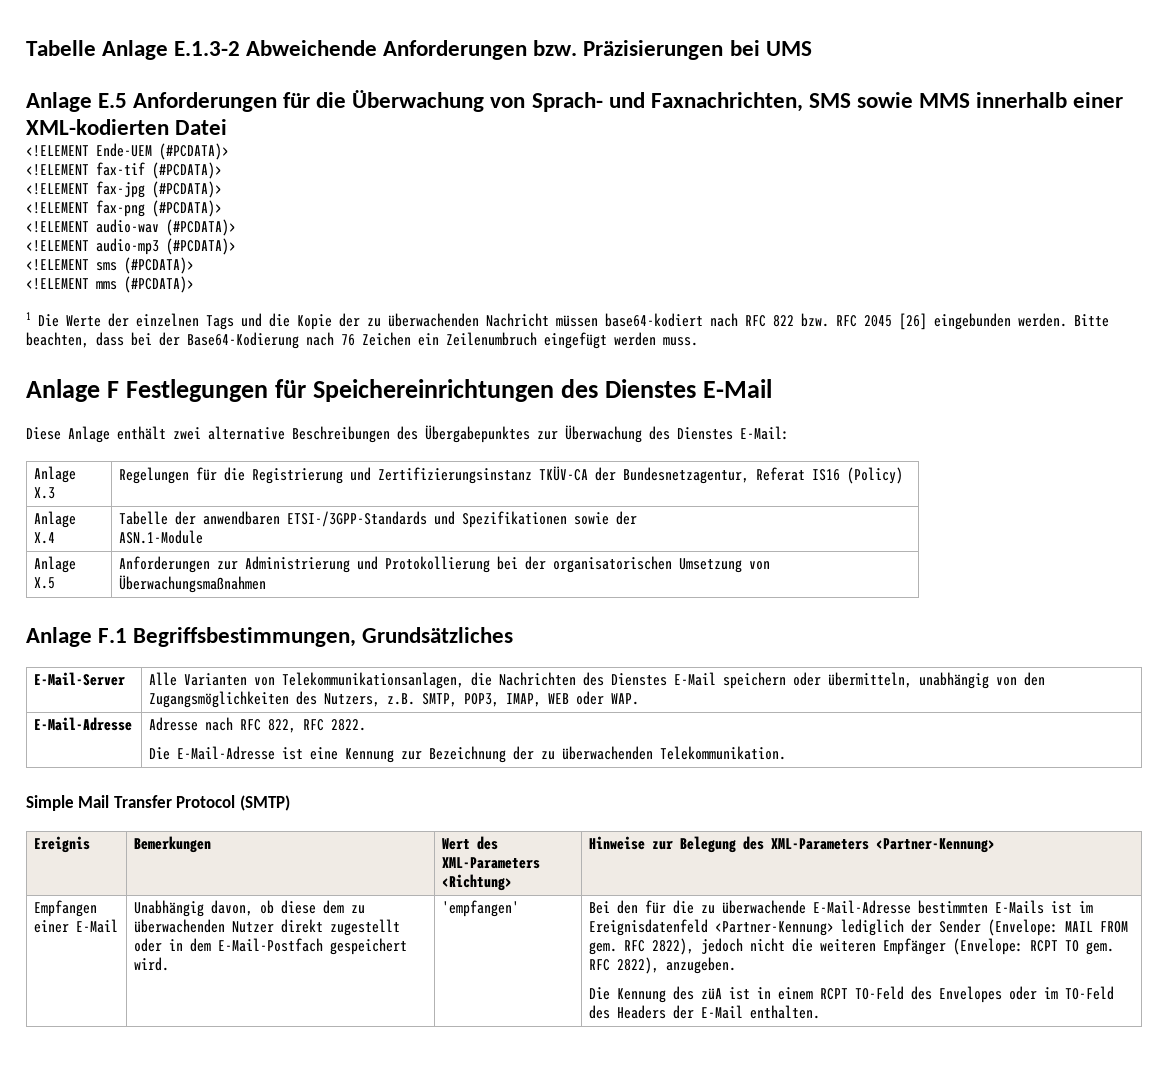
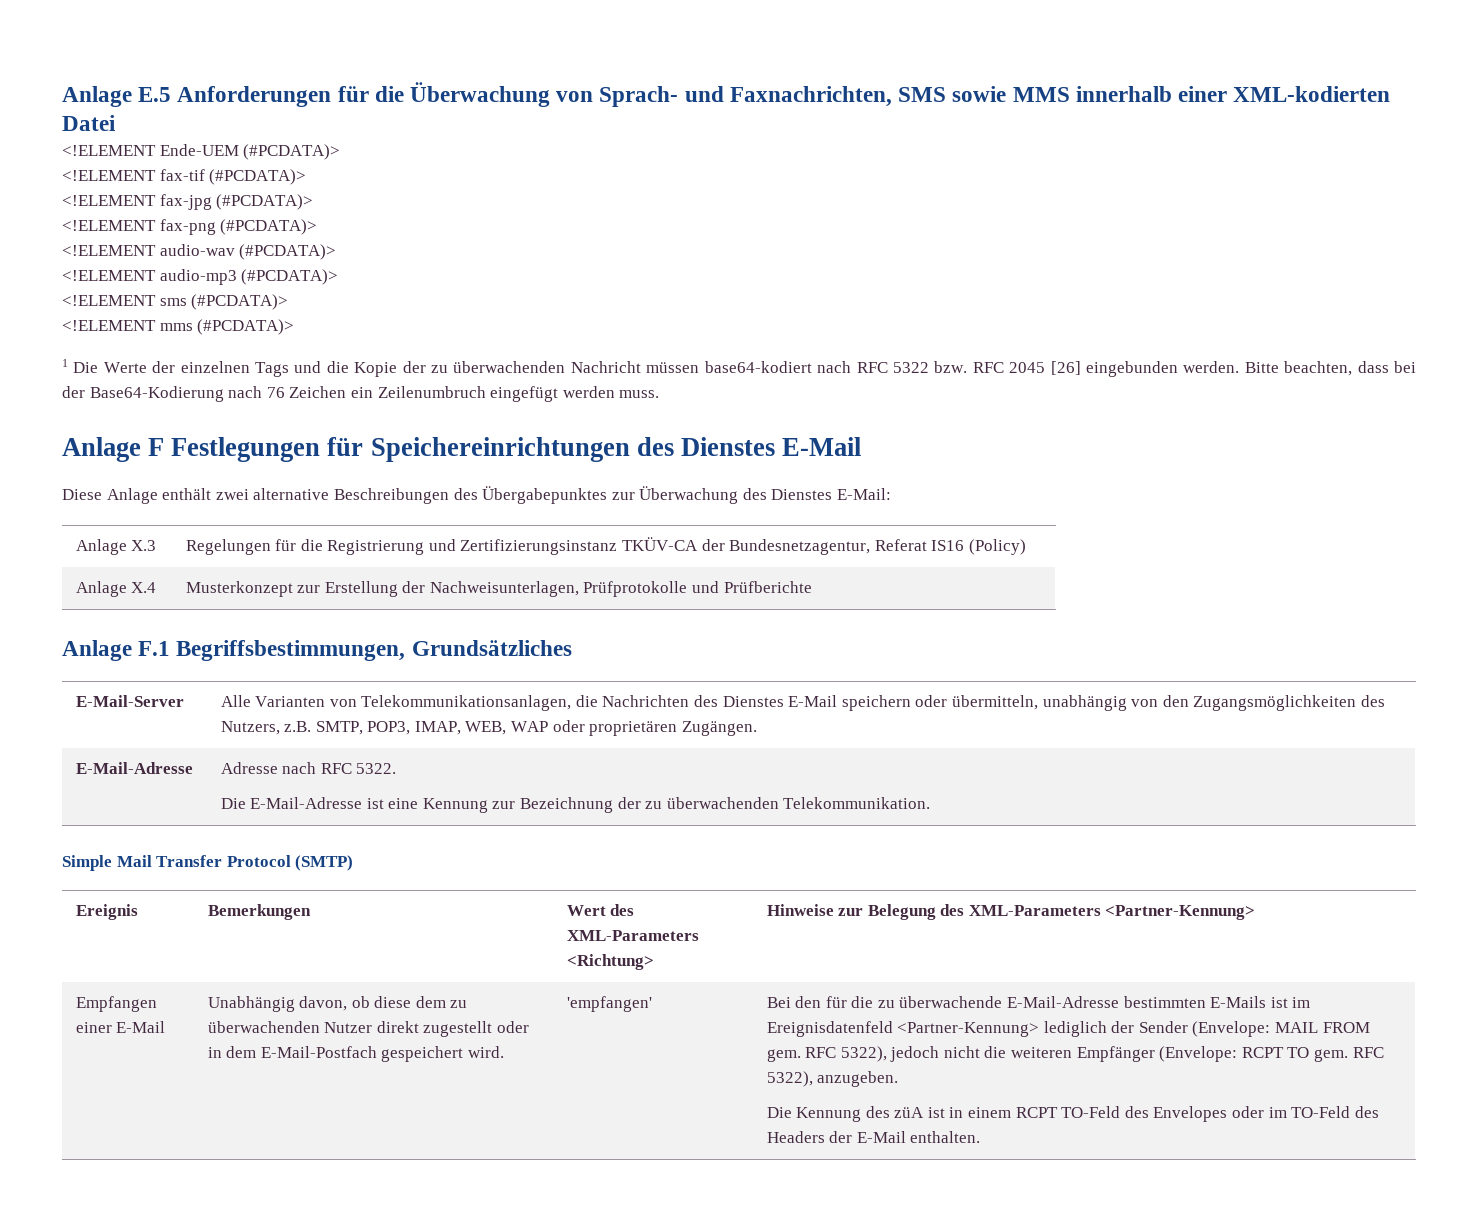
- Tabelle Anlage E.1.3-2 Abweichende Anforderungen bzw. Präzisierungen bei UMS
- 1 Die Werte der einzelnen Tags und die Kopie der zu überwachenden Nachricht müssen base64-kodiert nach RFC 822 bzw. RFC 2045 [26] eingebunden werden.
+ 1 Die Werte der einzelnen Tags und die Kopie der zu überwachenden Nachricht müssen base64-kodiert nach RFC 5322 bzw. RFC 2045 [26] eingebunden werden.
- Anlage X.4 | Tabelle der anwendbaren ETSI-/3GPP-Standards und Spezifikationen sowie der
- ASN.1-Module
- Anlage X.5 | Anforderungen zur Administrierung und Protokollierung bei der organisatorischen Umsetzung von Überwachungsmaßnahmen
+ Anlage X.4 | Musterkonzept zur Erstellung der Nachweisunterlagen, Prüfprotokolle und Prüfberichte
- E-Mail-Server | Alle Varianten von Telekommunikationsanlagen, die Nachrichten des Dienstes E-Mail speichern oder übermitteln, unabhängig von den Zugangsmöglichkeiten des Nutzers, z.B. SMTP, POP3, IMAP, WEB oder WAP.
+ E-Mail-Server | Alle Varianten von Telekommunikationsanlagen, die Nachrichten des Dienstes E-Mail speichern oder übermitteln, unabhängig von den Zugangsmöglichkeiten des Nutzers, z.B. SMTP, POP3, IMAP, WEB, WAP oder proprietären Zugängen.
- E-Mail-Adresse | Adresse nach RFC 822, RFC 2822.
+ E-Mail-Adresse | Adresse nach RFC 5322.
- RFC 2822), jedoch nicht die weiteren Empfänger (Envelope: RCPT TO gem.
+ RFC 5322), jedoch nicht die weiteren Empfänger (Envelope: RCPT TO gem.
- RFC 2822), anzugeben.
+ RFC 5322), anzugeben.

